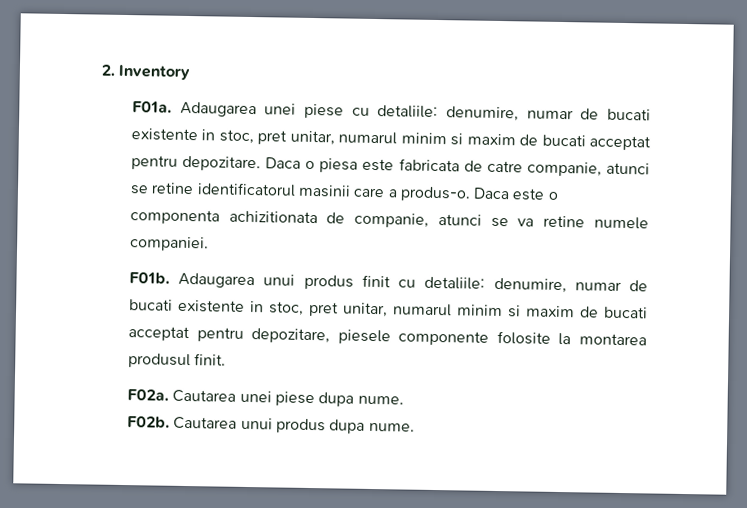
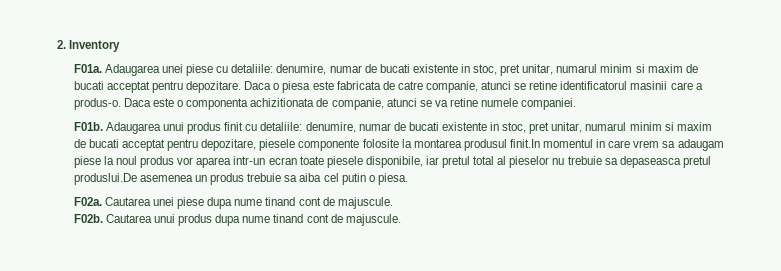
- Adaugarea unui produs finit cu detaliile: denumire, numar de bucati existente in stoc, pret unitar, numarul minim si maxim de bucati acceptat pentru depozitare, piesele componente folosite la montarea produsul finit.
+ Adaugarea unui produs finit cu detaliile: denumire, numar de bucati existente in stoc, pret unitar, numarul minim si maxim de bucati acceptat pentru depozitare, piesele componente folosite la montarea produsul finit.In momentul in care vrem sa adaugam piese la noul produs vor aparea intr-un ecran toate piesele disponibile, iar pretul total al pieselor nu trebuie sa depaseasca pretul produslui.De asemenea un produs trebuie sa aiba cel putin o piesa.
- Cautarea unei piese dupa nume.
+ Cautarea unei piese dupa nume tinand cont de majuscule.
- Cautarea unui produs dupa nume.
+ Cautarea unui produs dupa nume tinand cont de majuscule.

